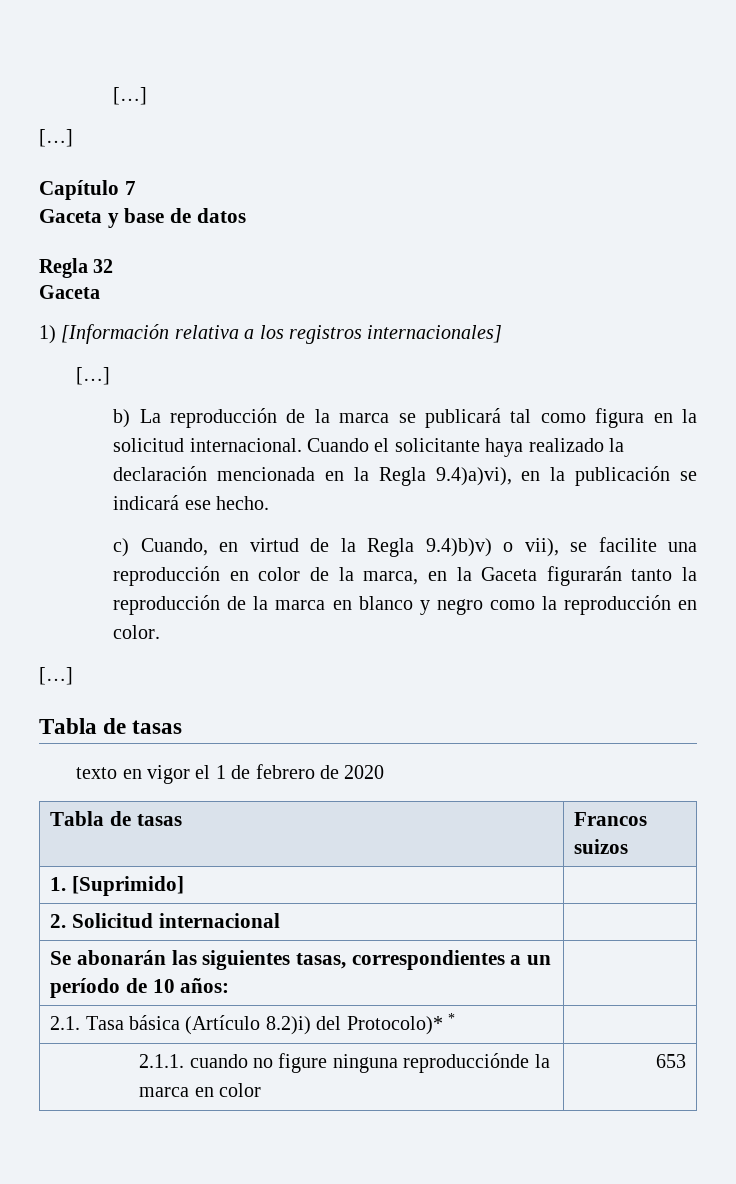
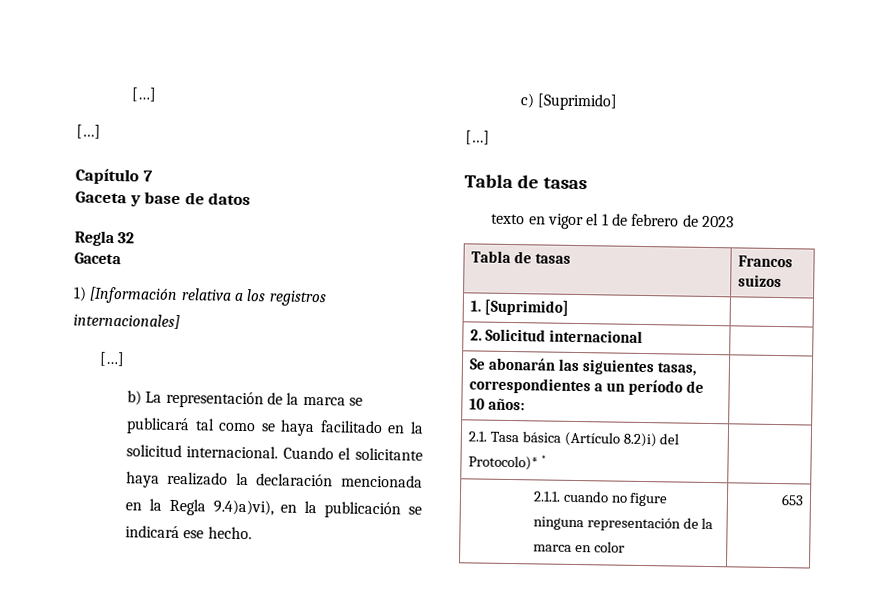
- b) La reproducción de la marca se publicará tal como figura en la solicitud internacional.
+ b) La representación de la marca se publicará tal como se haya facilitado en la solicitud internacional.
- c) Cuando, en virtud de la Regla 9.4)b)v) o vii), se facilite una reproducción en color de la marca, en la Gaceta figurarán tanto la reproducción de la marca en blanco y negro como la reproducción en color.
+ c) [Suprimido]
- texto en vigor el 1 de febrero de 2020
+ texto en vigor el 1 de febrero de 2023
- 2.1.1. cuando no figure ninguna reproducciónde la marca en color | 653
+ 2.1.1. cuando no figure ninguna representación de la marca en color | 653

